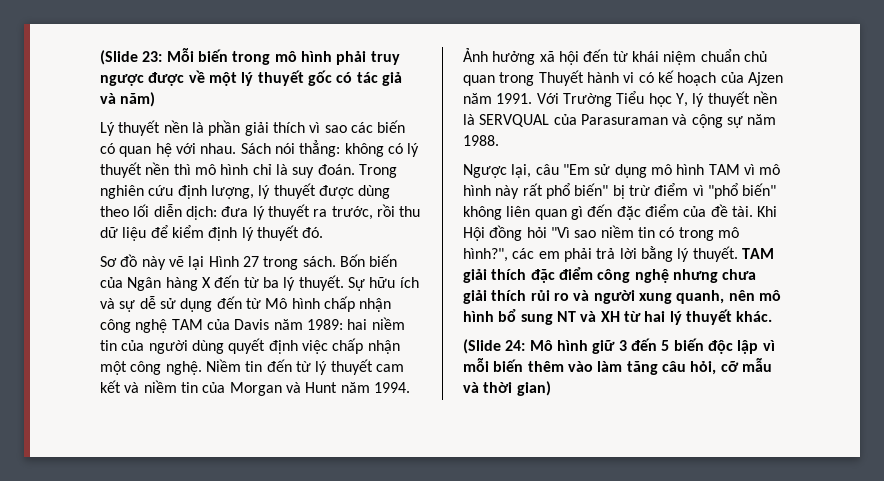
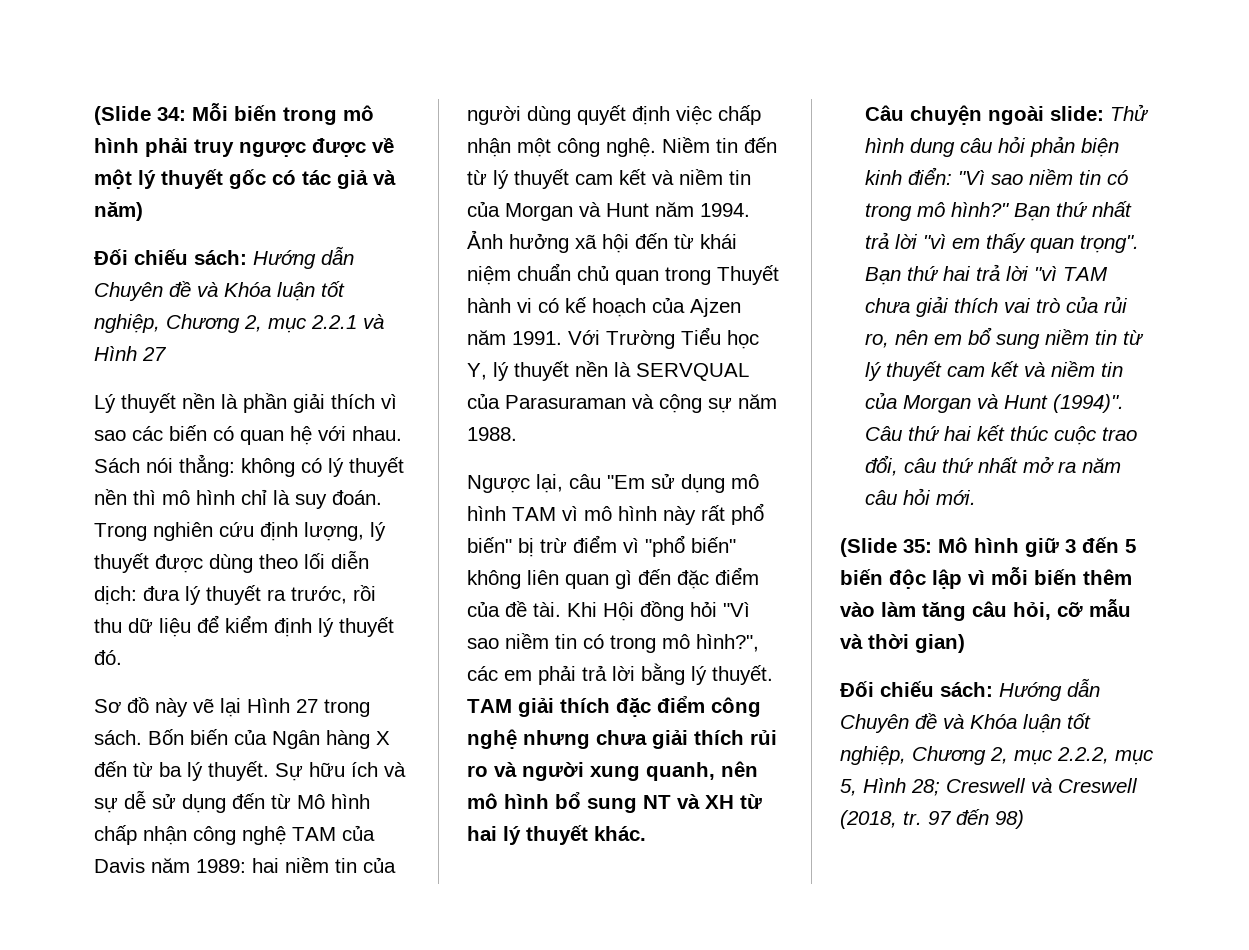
- (Slide 23: Mỗi biến trong mô hình phải truy ngược được về một lý thuyết gốc có tác giả và năm)
+ (Slide 34: Mỗi biến trong mô hình phải truy ngược được về một lý thuyết gốc có tác giả và năm)
+ Đối chiếu sách: Hướng dẫn Chuyên đề và Khóa luận tốt nghiệp, Chương 2, mục 2.2.1 và Hình 27
- (Slide 24: Mô hình giữ 3 đến 5 biến độc lập vì mỗi biến thêm vào làm tăng câu hỏi, cỡ mẫu và thời gian)
+ Câu chuyện ngoài slide: Thử hình dung câu hỏi phản biện kinh điển: "Vì sao niềm tin có trong mô hình?" Bạn thứ nhất trả lời "vì em thấy quan trọng". Bạn thứ hai trả lời "vì TAM chưa giải thích vai trò của rủi ro, nên em bổ sung niềm tin từ lý thuyết cam kết và niềm tin của Morgan và Hunt (1994)". Câu thứ hai kết thúc cuộc trao đổi, câu thứ nhất mở ra năm câu hỏi mới.
+ (Slide 35: Mô hình giữ 3 đến 5 biến độc lập vì mỗi biến thêm vào làm tăng câu hỏi, cỡ mẫu và thời gian)
+ Đối chiếu sách: Hướng dẫn Chuyên đề và Khóa luận tốt nghiệp, Chương 2, mục 2.2.2, mục 5, Hình 28; Creswell và Creswell (2018, tr. 97 đến 98)

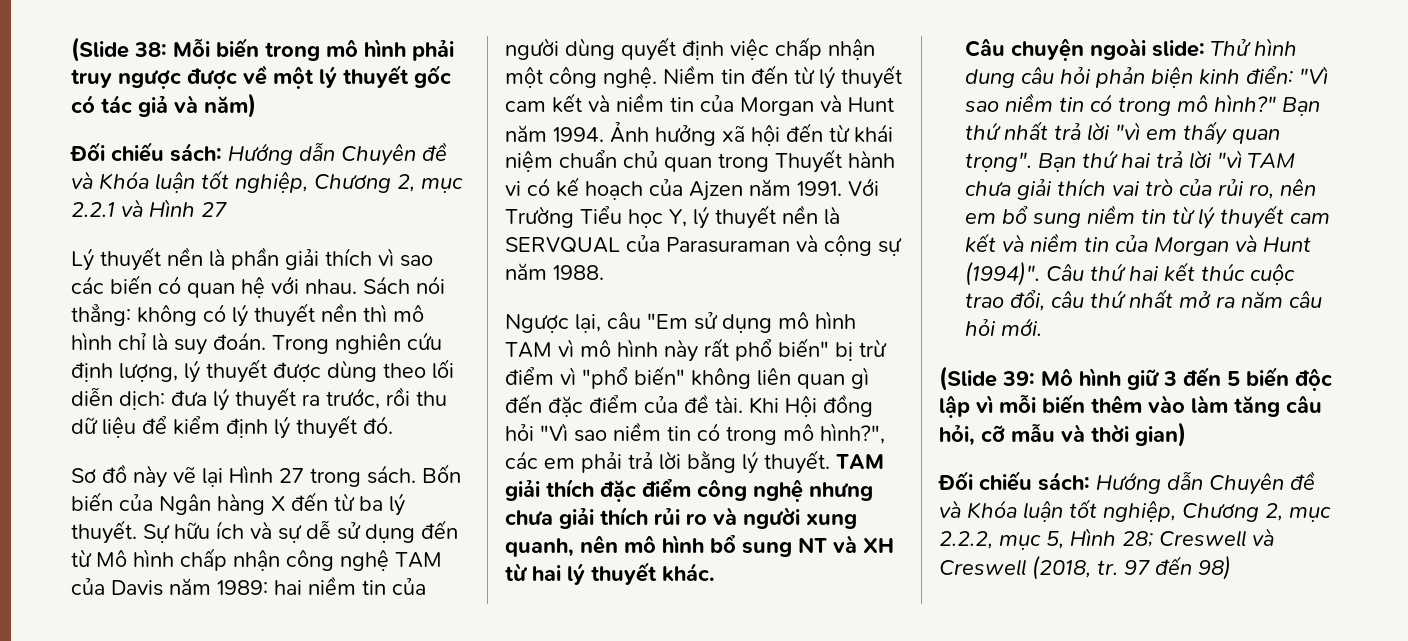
- (Slide 34: Mỗi biến trong mô hình phải truy ngược được về một lý thuyết gốc có tác giả và năm)
+ (Slide 38: Mỗi biến trong mô hình phải truy ngược được về một lý thuyết gốc có tác giả và năm)
- (Slide 35: Mô hình giữ 3 đến 5 biến độc lập vì mỗi biến thêm vào làm tăng câu hỏi, cỡ mẫu và thời gian)
+ (Slide 39: Mô hình giữ 3 đến 5 biến độc lập vì mỗi biến thêm vào làm tăng câu hỏi, cỡ mẫu và thời gian)

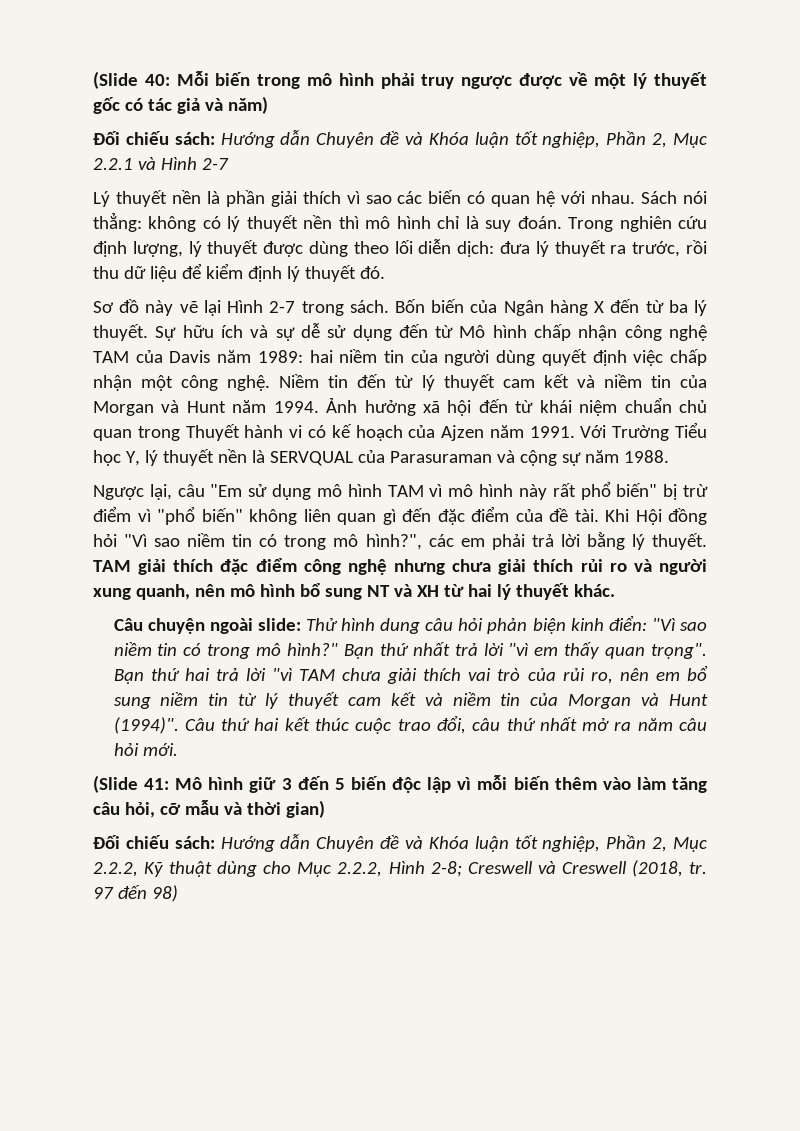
- (Slide 38: Mỗi biến trong mô hình phải truy ngược được về một lý thuyết gốc có tác giả và năm)
+ (Slide 40: Mỗi biến trong mô hình phải truy ngược được về một lý thuyết gốc có tác giả và năm)
- Đối chiếu sách: Hướng dẫn Chuyên đề và Khóa luận tốt nghiệp, Chương 2, mục 2.2.1 và Hình 27
+ Đối chiếu sách: Hướng dẫn Chuyên đề và Khóa luận tốt nghiệp, Phần 2, Mục 2.2.1 và Hình 2-7
- Sơ đồ này vẽ lại Hình 27 trong sách.
+ Sơ đồ này vẽ lại Hình 2-7 trong sách.
- (Slide 39: Mô hình giữ 3 đến 5 biến độc lập vì mỗi biến thêm vào làm tăng câu hỏi, cỡ mẫu và thời gian)
+ (Slide 41: Mô hình giữ 3 đến 5 biến độc lập vì mỗi biến thêm vào làm tăng câu hỏi, cỡ mẫu và thời gian)
- Đối chiếu sách: Hướng dẫn Chuyên đề và Khóa luận tốt nghiệp, Chương 2, mục 2.2.2, mục 5, Hình 28; Creswell và Creswell (2018, tr.
+ Đối chiếu sách: Hướng dẫn Chuyên đề và Khóa luận tốt nghiệp, Phần 2, Mục 2.2.2, Kỹ thuật dùng cho Mục 2.2.2, Hình 2-8; Creswell và Creswell (2018, tr.

